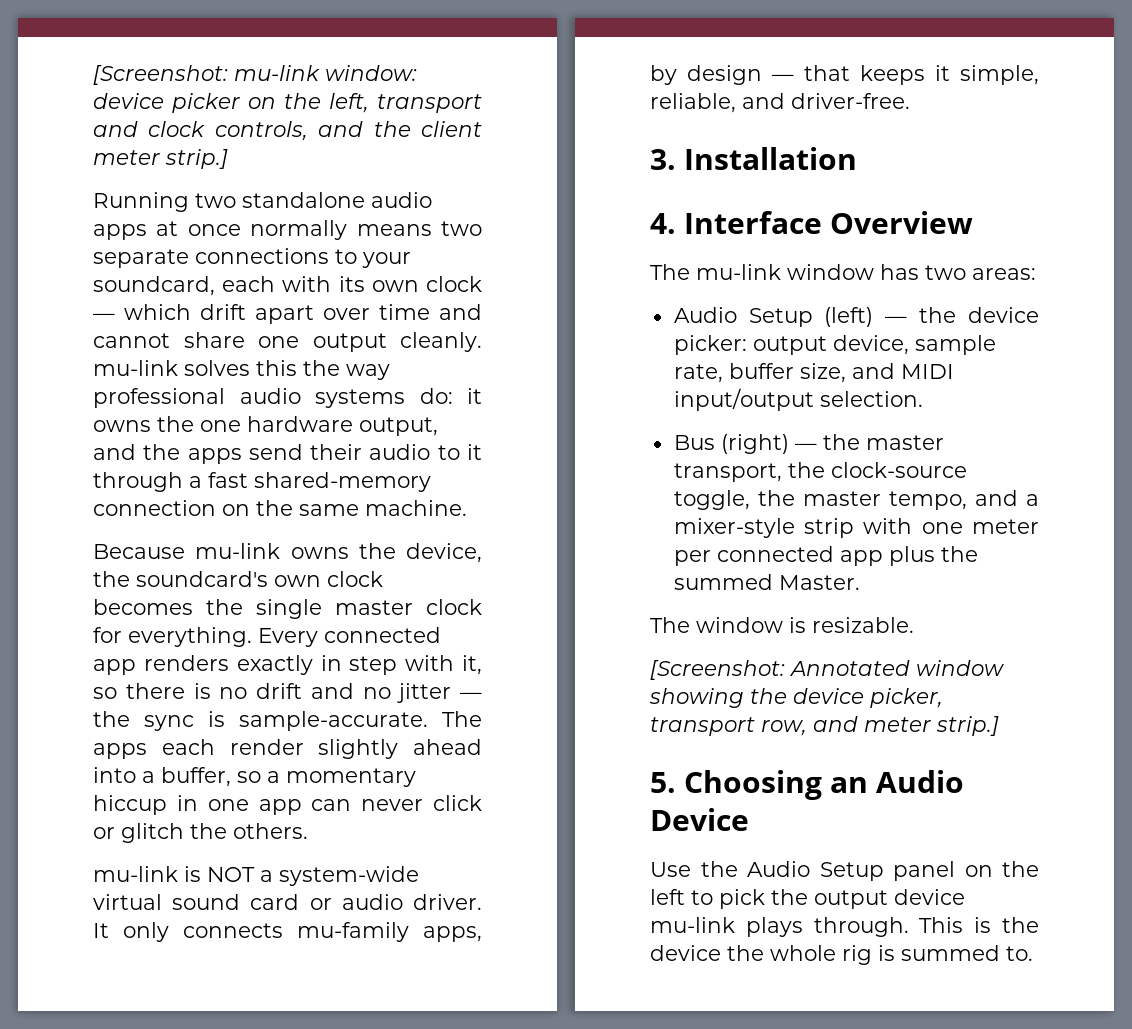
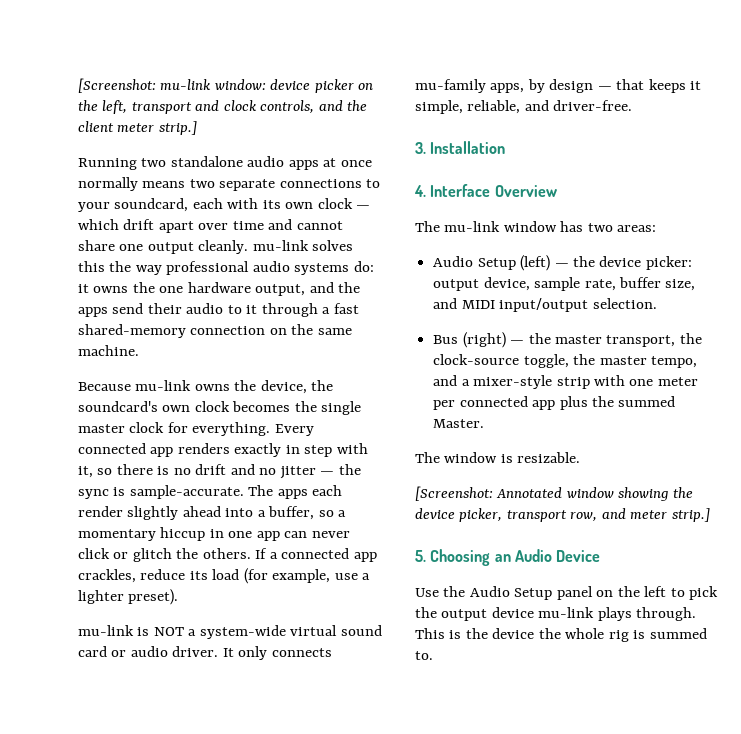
+ If a connected app crackles, reduce its load (for example, use a lighter preset).

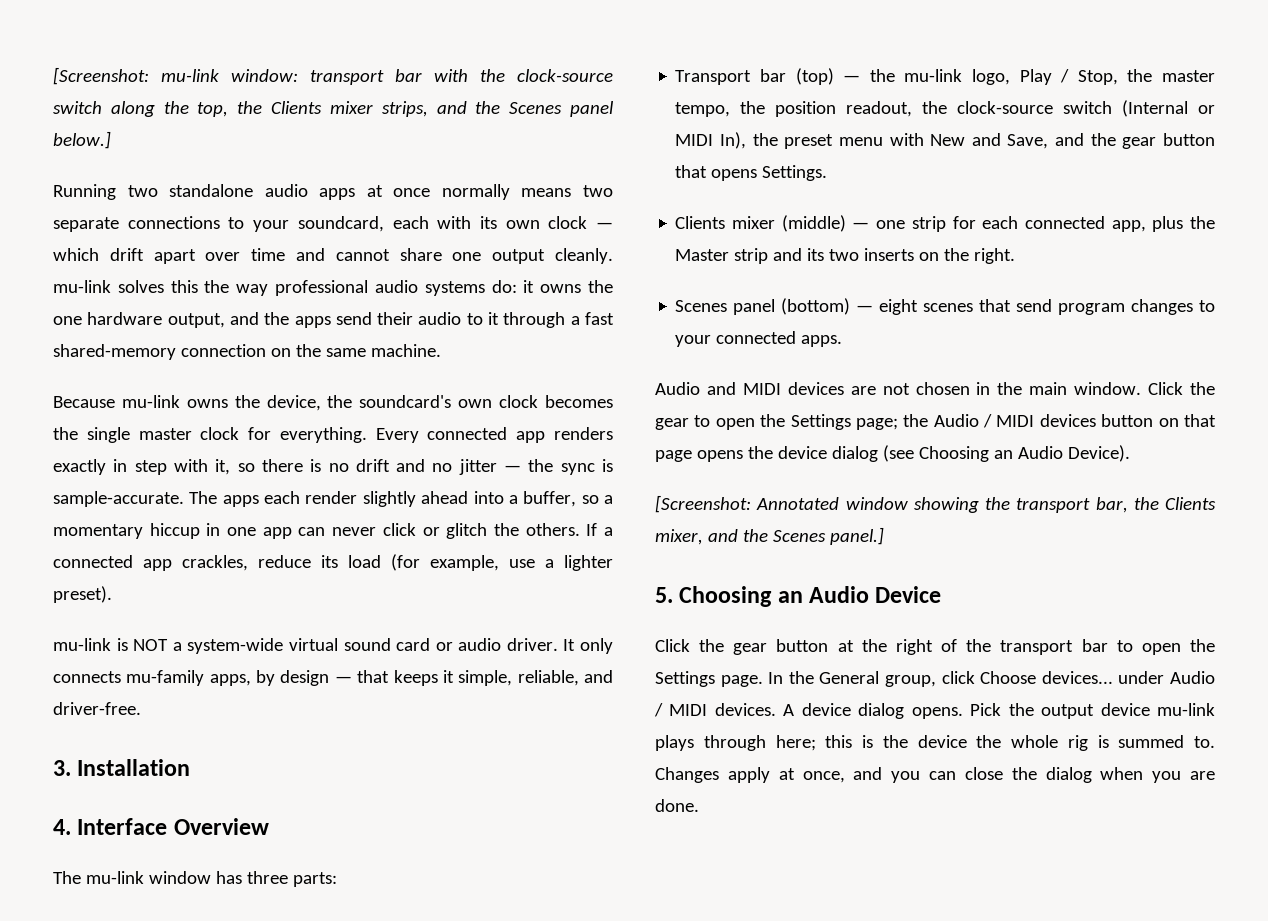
- [Screenshot: mu-link window: device picker on the left, transport and clock controls, and the client meter strip.]
+ [Screenshot: mu-link window: transport bar with the clock-source switch along the top, the Clients mixer strips, and the Scenes panel below.]
- The mu-link window has two areas:
- Audio Setup (left) — the device picker: output device, sample rate, buffer size, and MIDI input/output selection.
- Bus (right) — the master transport, the clock-source toggle, the master tempo, and a mixer-style strip with one meter per connected app plus the summed Master.
- The window is resizable.
+ The mu-link window has three parts:
+ Transport bar (top) — the mu-link logo, Play / Stop, the master tempo, the position readout, the clock-source switch (Internal or MIDI In), the preset menu with New and Save, and the gear button that opens Settings.
+ Clients mixer (middle) — one strip for each connected app, plus the Master strip and its two inserts on the right.
+ Scenes panel (bottom) — eight scenes that send program changes to your connected apps.
+ Audio and MIDI devices are not chosen in the main window. Click the gear to open the Settings page; the Audio / MIDI devices button on that page opens the device dialog (see Choosing an Audio Device).
- [Screenshot: Annotated window showing the device picker, transport row, and meter strip.]
+ [Screenshot: Annotated window showing the transport bar, the Clients mixer, and the Scenes panel.]
- Use the Audio Setup panel on the left to pick the output device mu-link plays through. This is the device the whole rig is summed to.
+ Click the gear button at the right of the transport bar to open the Settings page. In the General group, click Choose devices... under Audio / MIDI devices. A device dialog opens. Pick the output device mu-link plays through here; this is the device the whole rig is summed to.
+ Changes apply at once, and you can close the dialog when you are done.

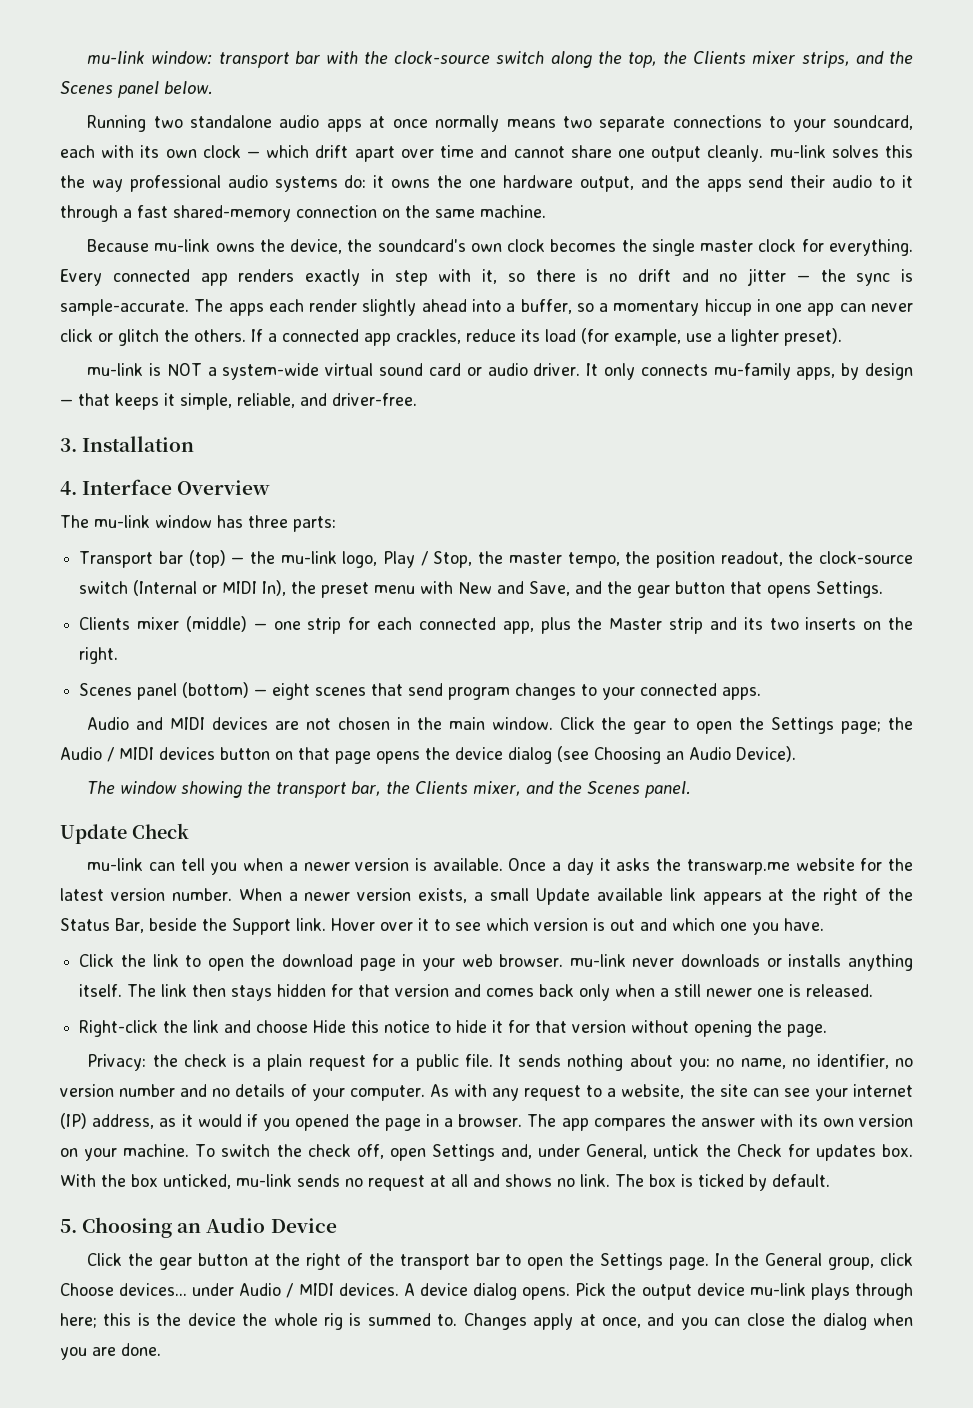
- [Screenshot: mu-link window: transport bar with the clock-source switch along the top, the Clients mixer strips, and the Scenes panel below.]
+ mu-link window: transport bar with the clock-source switch along the top, the Clients mixer strips, and the Scenes panel below.
- [Screenshot: Annotated window showing the transport bar, the Clients mixer, and the Scenes panel.]
+ The window showing the transport bar, the Clients mixer, and the Scenes panel.
+ Update Check
+ mu-link can tell you when a newer version is available. Once a day it asks the transwarp.me website for the latest version number. When a newer version exists, a small Update available link appears at the right of the Status Bar, beside the Support link. Hover over it to see which version is out and which one you have.
+ Click the link to open the download page in your web browser. mu-link never downloads or installs anything itself. The link then stays hidden for that version and comes back only when a still newer one is released.
+ Right-click the link and choose Hide this notice to hide it for that version without opening the page.
+ Privacy: the check is a plain request for a public file. It sends nothing about you: no name, no identifier, no version number and no details of your computer. As with any request to a website, the site can see your internet (IP) address, as it would if you opened the page in a browser. The app compares the answer with its own version on your machine. To switch the check off, open Settings and, under General, untick the Check for updates box. With the box unticked, mu-link sends no request at all and shows no link. The box is ticked by default.

